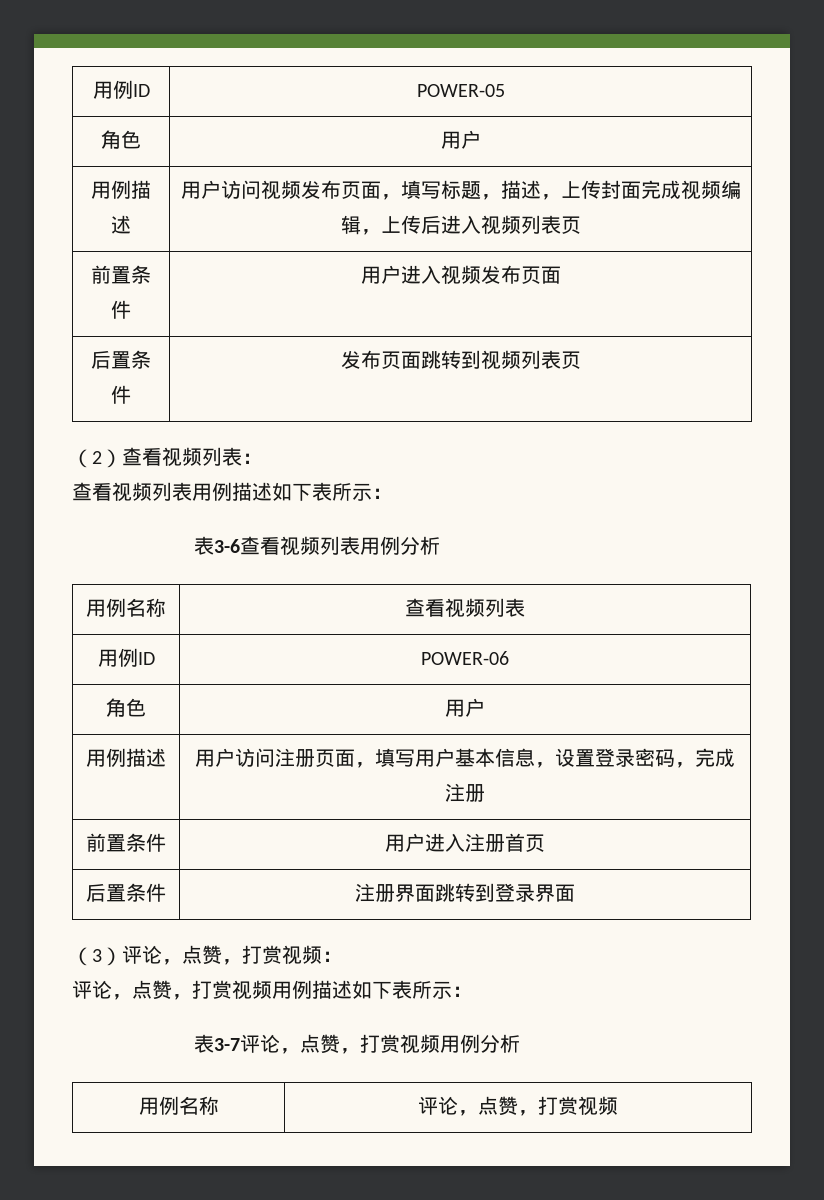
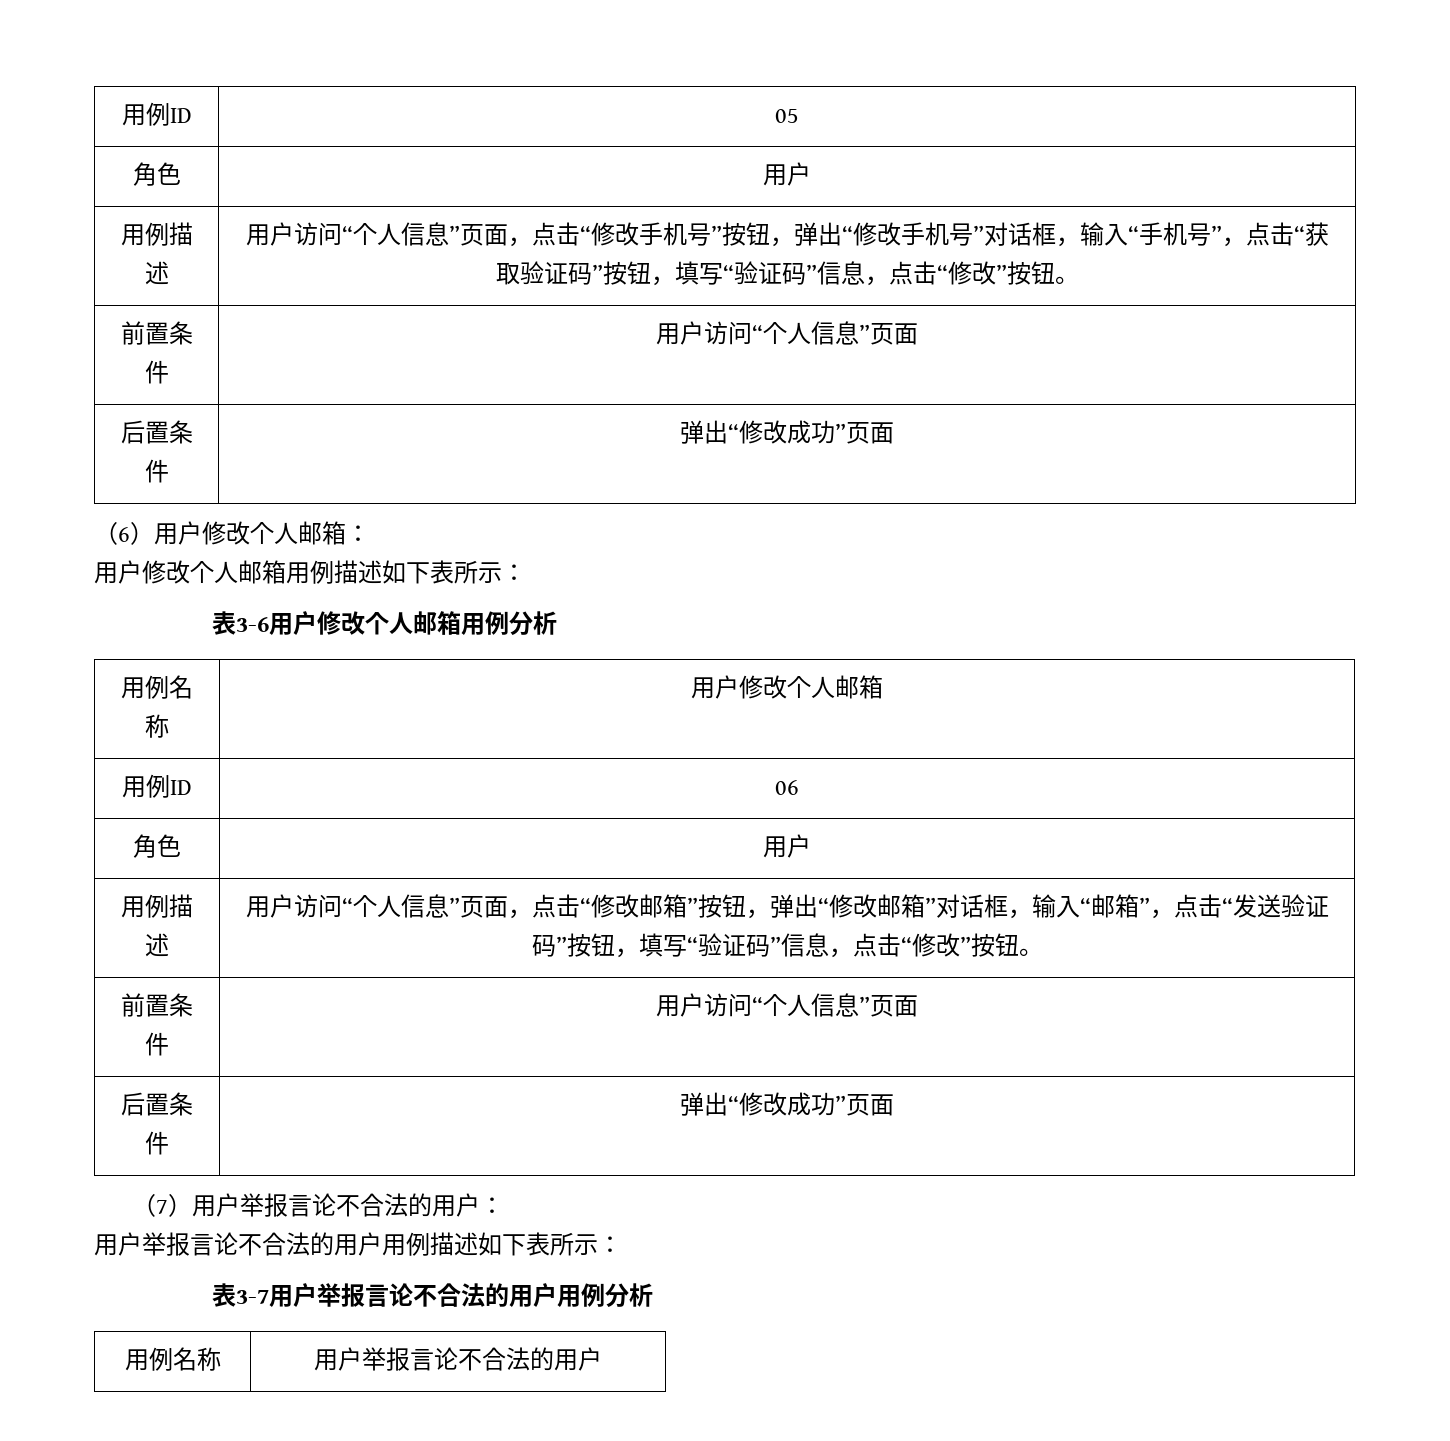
- 用例ID | POWER-05
+ 用例ID | 05
  角色 | 用户
- 用例描述 | 用户访问视频发布页面，填写标题，描述，上传封面完成视频编辑，上传后进入视频列表页
- 前置条件 | 用户进入视频发布页面
- 后置条件 | 发布页面跳转到视频列表页
- （2）查看视频列表：
- 查看视频列表用例描述如下表所示：
+ 用例描述 | 用户访问“个人信息”页面，点击“修改手机号”按钮，弹出“修改手机号”对话框，输入“手机号”，点击“获取验证码”按钮，填写“验证码”信息，点击“修改”按钮。
+ 前置条件 | 用户访问“个人信息”页面
+ 后置条件 | 弹出“修改成功”页面
+ （6）用户修改个人邮箱：
+ 用户修改个人邮箱用例描述如下表所示：
- 表3-6查看视频列表用例分析
- 用例名称 | 查看视频列表
- 用例ID | POWER-06
+ 表3-6用户修改个人邮箱用例分析
+ 用例名称 | 用户修改个人邮箱
+ 用例ID | 06
  角色 | 用户
- 用例描述 | 用户访问注册页面，填写用户基本信息，设置登录密码，完成注册
- 前置条件 | 用户进入注册首页
- 后置条件 | 注册界面跳转到登录界面
- （3）评论，点赞，打赏视频：
- 评论，点赞，打赏视频用例描述如下表所示：
+ 用例描述 | 用户访问“个人信息”页面，点击“修改邮箱”按钮，弹出“修改邮箱”对话框，输入“邮箱”，点击“发送验证码”按钮，填写“验证码”信息，点击“修改”按钮。
+ 前置条件 | 用户访问“个人信息”页面
+ 后置条件 | 弹出“修改成功”页面
+ （7）用户举报言论不合法的用户：
+ 用户举报言论不合法的用户用例描述如下表所示：
- 表3-7评论，点赞，打赏视频用例分析
- 用例名称 | 评论，点赞，打赏视频
+ 表3-7用户举报言论不合法的用户用例分析
+ 用例名称 | 用户举报言论不合法的用户

